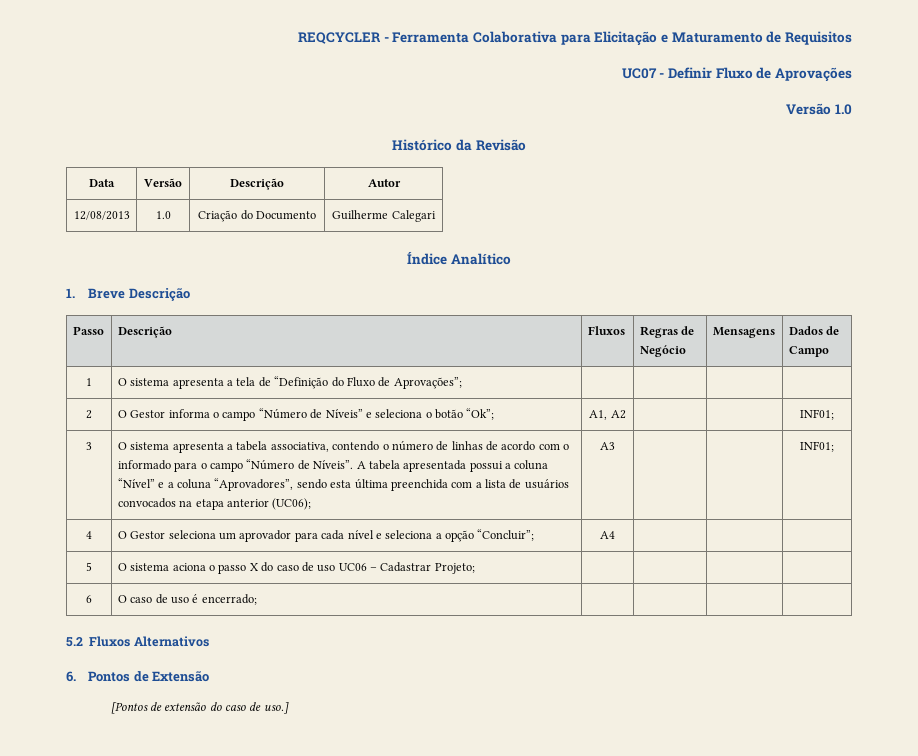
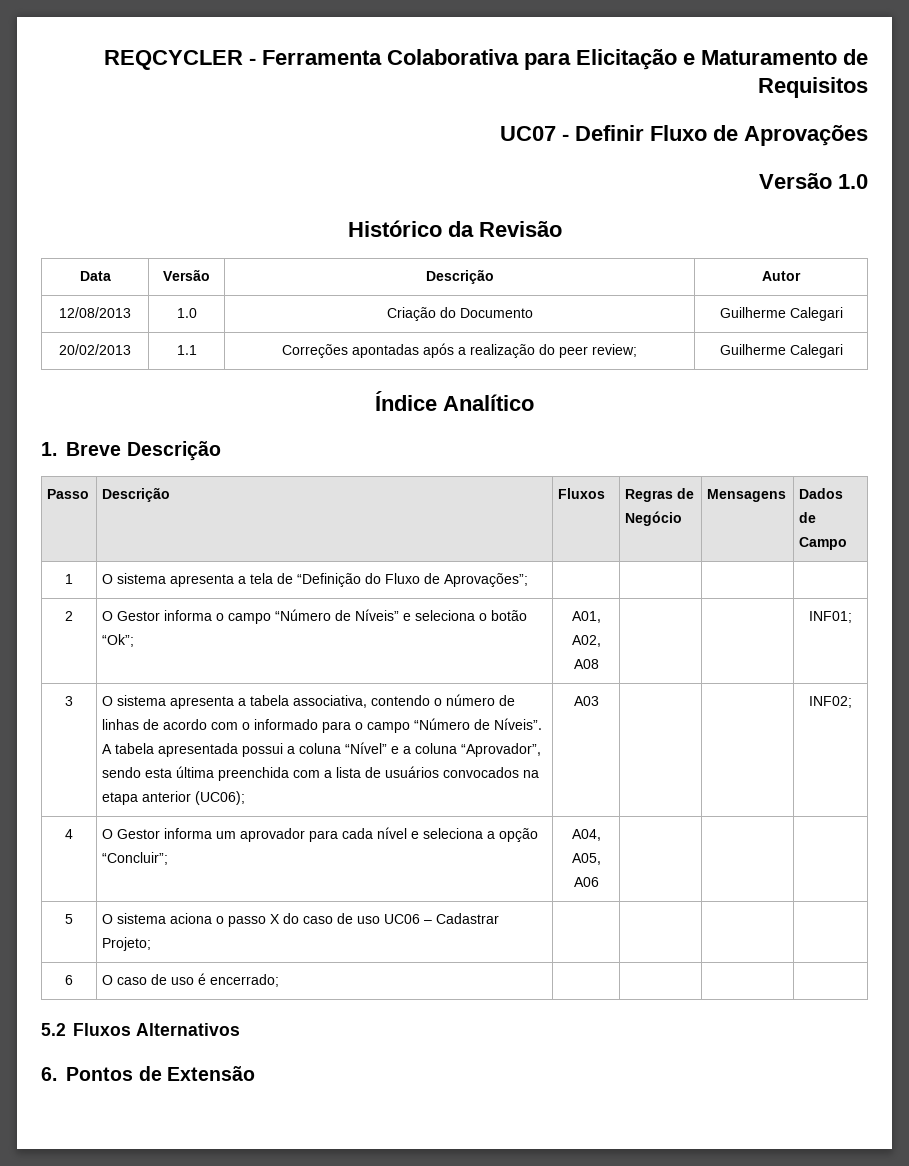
+ 20/02/2013 | 1.1 | Correções apontadas após a realização do peer review; | Guilherme Calegari
- 2 | O Gestor informa o campo “Número de Níveis” e seleciona o botão “Ok”; | A1, A2 | | | INF01;
+ 2 | O Gestor informa o campo “Número de Níveis” e seleciona o botão “Ok”; | A01, A02, A08 | | | INF01;
- A tabela apresentada possui a coluna “Nível” e a coluna “Aprovadores”, sendo esta última preenchida com a lista de usuários convocados na etapa anterior (UC06);
+ A tabela apresentada possui a coluna “Nível” e a coluna “Aprovador”, sendo esta última preenchida com a lista de usuários convocados na etapa anterior (UC06);
- A3 | | | INF01;
+ A03 | | | INF02;
- 4 | O Gestor seleciona um aprovador para cada nível e seleciona a opção “Concluir”; | A4 | | |
+ 4 | O Gestor informa um aprovador para cada nível e seleciona a opção “Concluir”; | A04, A05, A06 | | |
- [Pontos de extensão do caso de uso.]

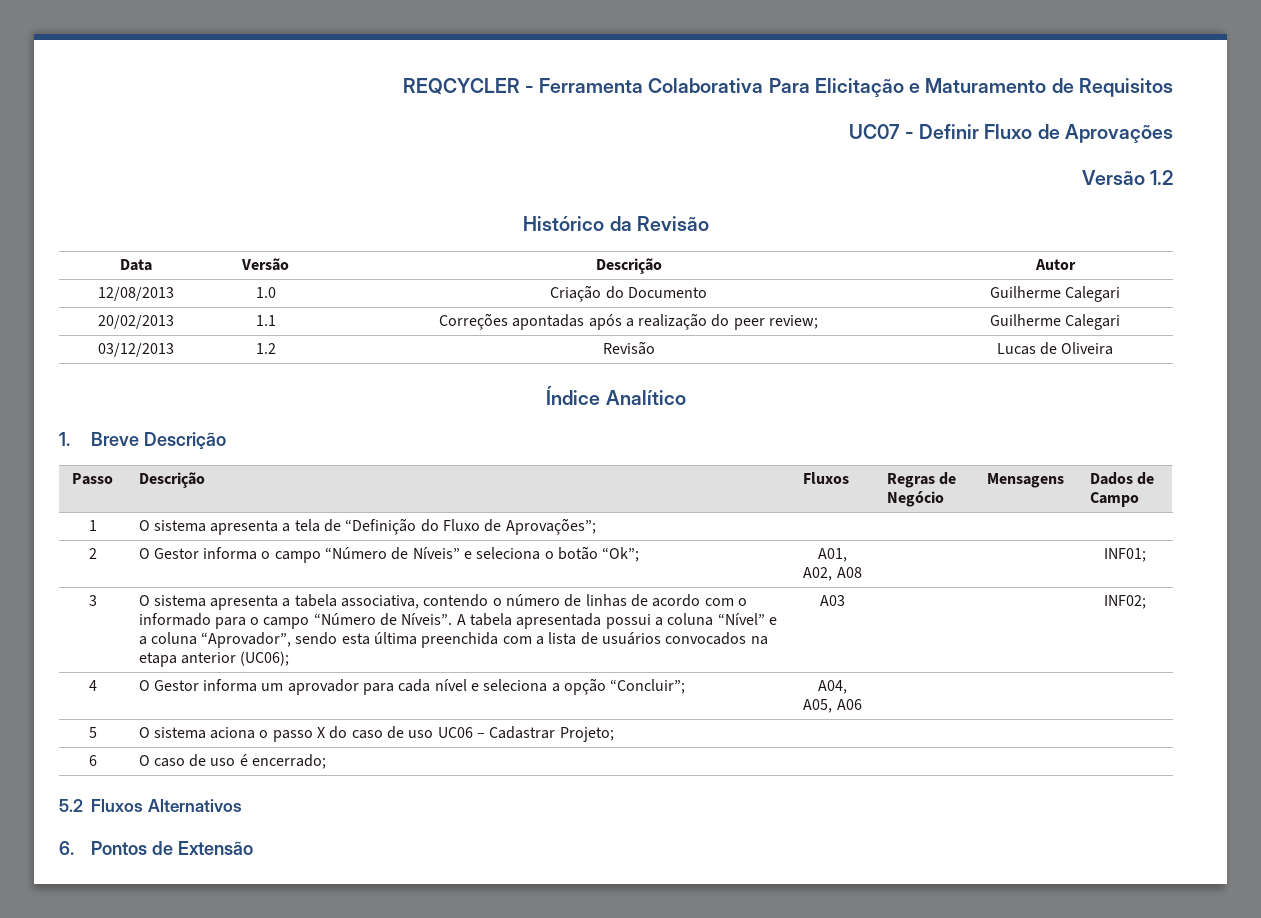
- REQCYCLER - Ferramenta Colaborativa para Elicitação e Maturamento de Requisitos
+ REQCYCLER - Ferramenta Colaborativa Para Elicitação e Maturamento de Requisitos
- Versão 1.0
+ Versão 1.2
+ 03/12/2013 | 1.2 | Revisão | Lucas de Oliveira

